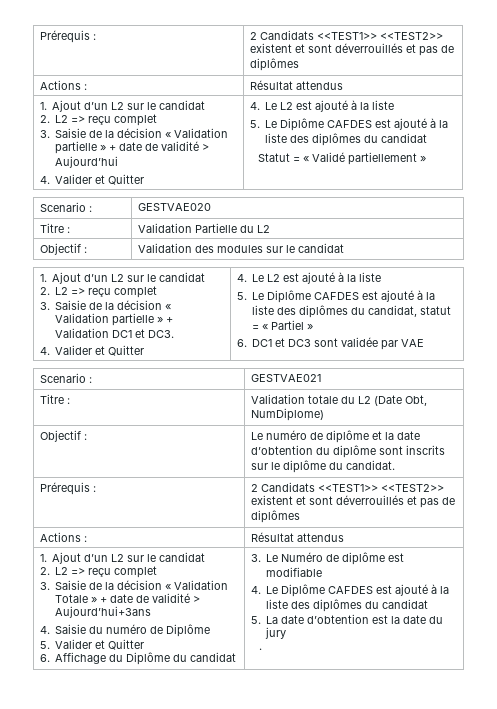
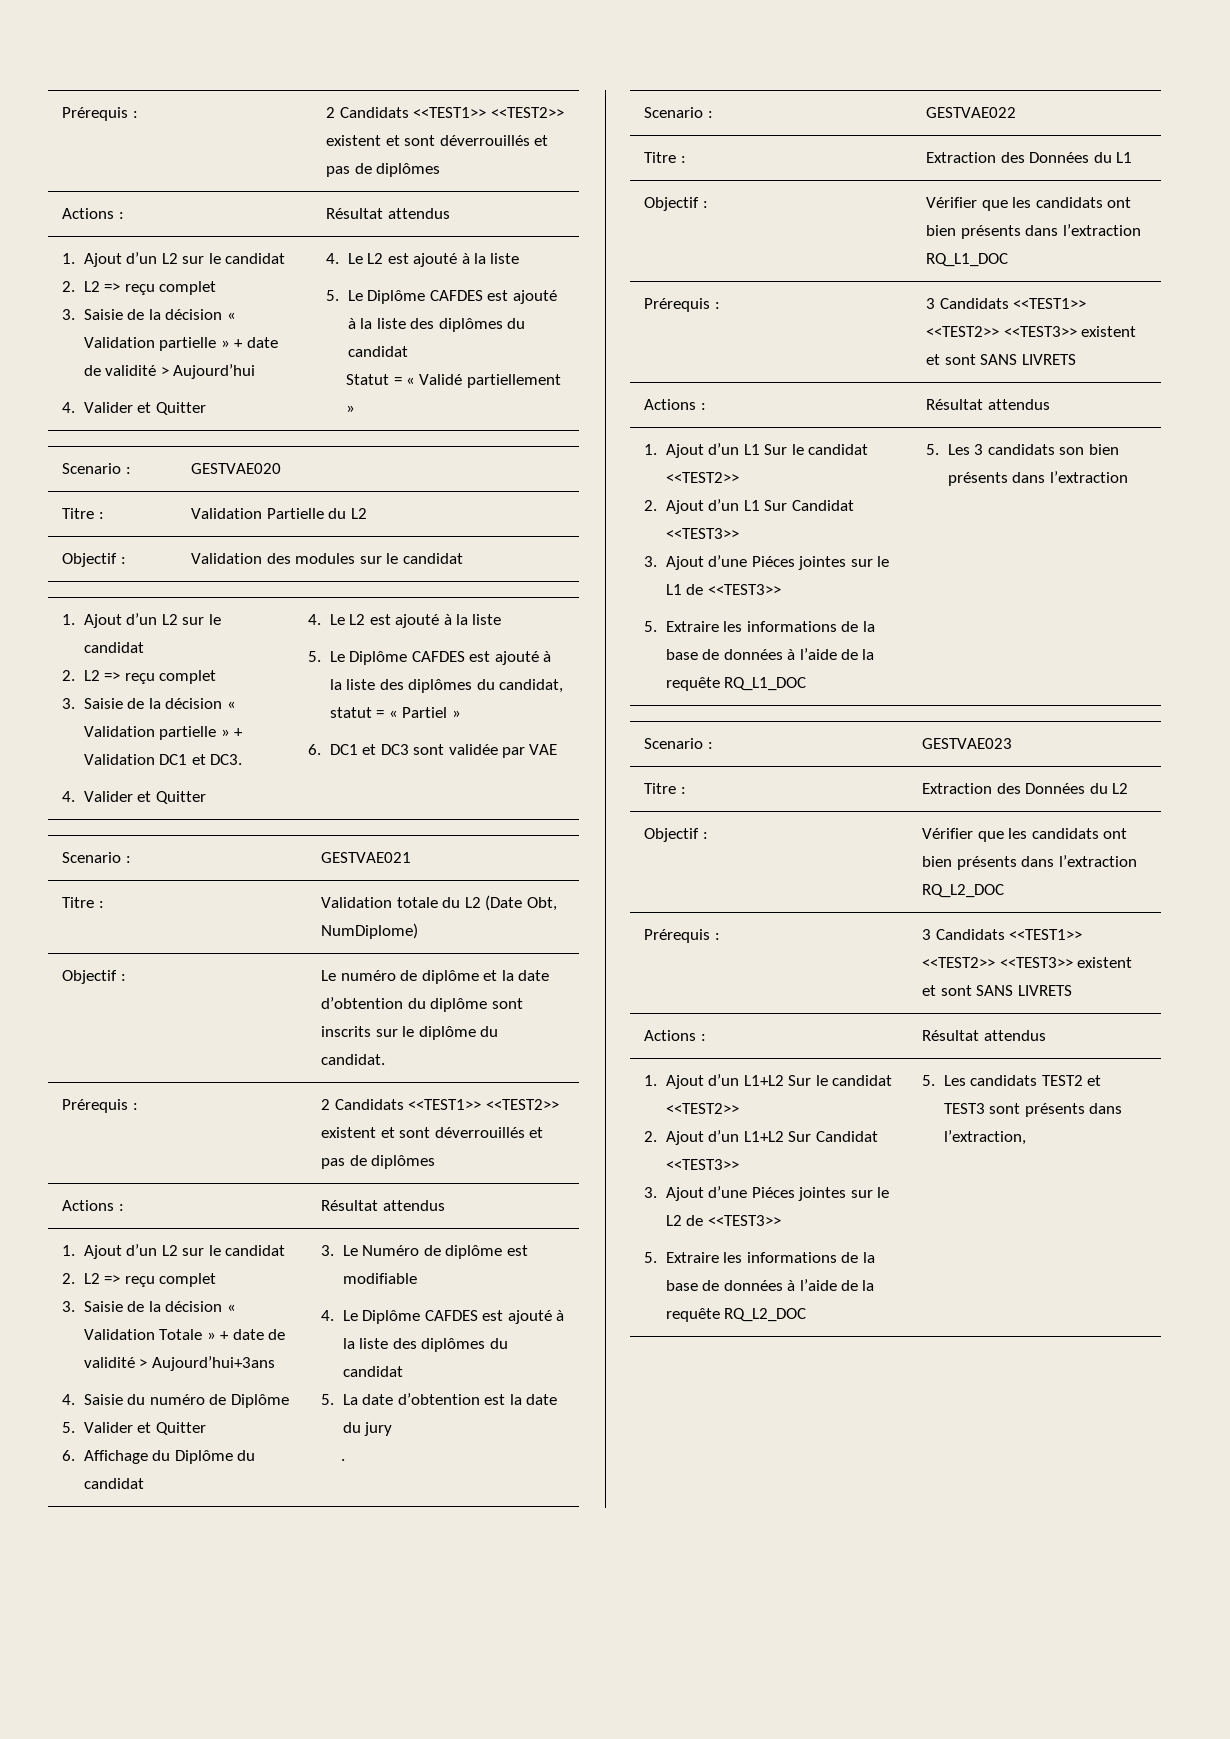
+ Scenario : | GESTVAE022
+ Titre : | Extraction des Données du L1
+ Objectif : | Vérifier que les candidats ont bien présents dans l’extraction RQ_L1_DOC
+ Prérequis : | 3 Candidats <<TEST1>> <<TEST2>> <<TEST3>> existent et sont SANS LIVRETS
+ Actions : | Résultat attendus
+ 1. Ajout d’un L1 Sur le candidat <<TEST2>>
+ 2. Ajout d’un L1 Sur Candidat <<TEST3>>
+ 3. Ajout d’une Piéces jointes sur le L1 de <<TEST3>>
+ 5. Extraire les informations de la base de données à l’aide de la requête RQ_L1_DOC | 5. Les 3 candidats son bien présents dans l’extraction
+ Scenario : | GESTVAE023
+ Titre : | Extraction des Données du L2
+ Objectif : | Vérifier que les candidats ont bien présents dans l’extraction RQ_L2_DOC
+ Prérequis : | 3 Candidats <<TEST1>> <<TEST2>> <<TEST3>> existent et sont SANS LIVRETS
+ Actions : | Résultat attendus
+ 1. Ajout d’un L1+L2 Sur le candidat <<TEST2>>
+ 2. Ajout d’un L1+L2 Sur Candidat <<TEST3>>
+ 3. Ajout d’une Piéces jointes sur le L2 de <<TEST3>>
+ 5. Extraire les informations de la base de données à l’aide de la requête RQ_L2_DOC | 5. Les candidats TEST2 et TEST3 sont présents dans l’extraction,

